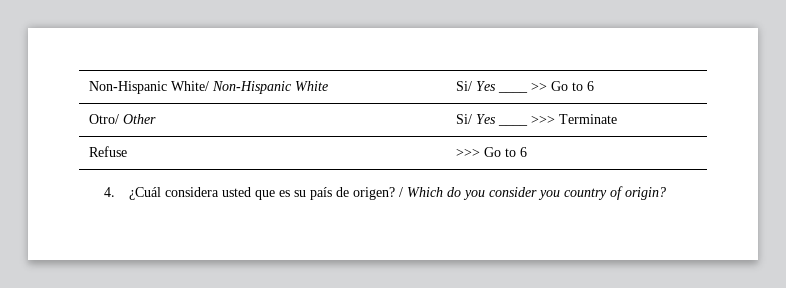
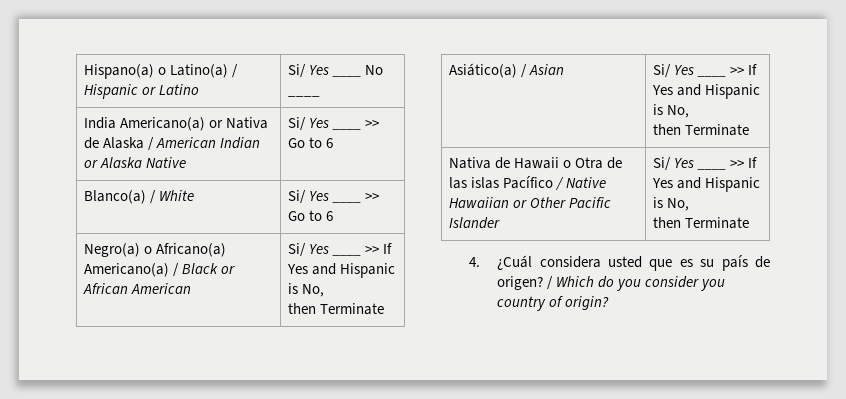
- Non-Hispanic White/ Non-Hispanic White | Si/ Yes ____ >> Go to 6
+ Hispano(a) o Latino(a) / Hispanic or Latino | Si/ Yes ____ No ____
+ India Americano(a) or Nativa de Alaska / American Indian or Alaska Native | Si/ Yes ____ >> Go to 6
+ Blanco(a) / White | Si/ Yes ____ >> Go to 6
- Otro/ Other | Si/ Yes ____ >>> Terminate
- Refuse | >>> Go to 6
+ Negro(a) o Africano(a) Americano(a) / Black or African American | Si/ Yes ____ >> If Yes and Hispanic is No,
+ then Terminate
+ Asiático(a) / Asian | Si/ Yes ____ >> If Yes and Hispanic is No,
+ then Terminate
+ Nativa de Hawaii o Otra de las islas Pacífico / Native Hawaiian or Other Pacific Islander | Si/ Yes ____ >> If Yes and Hispanic is No,
+ then Terminate

